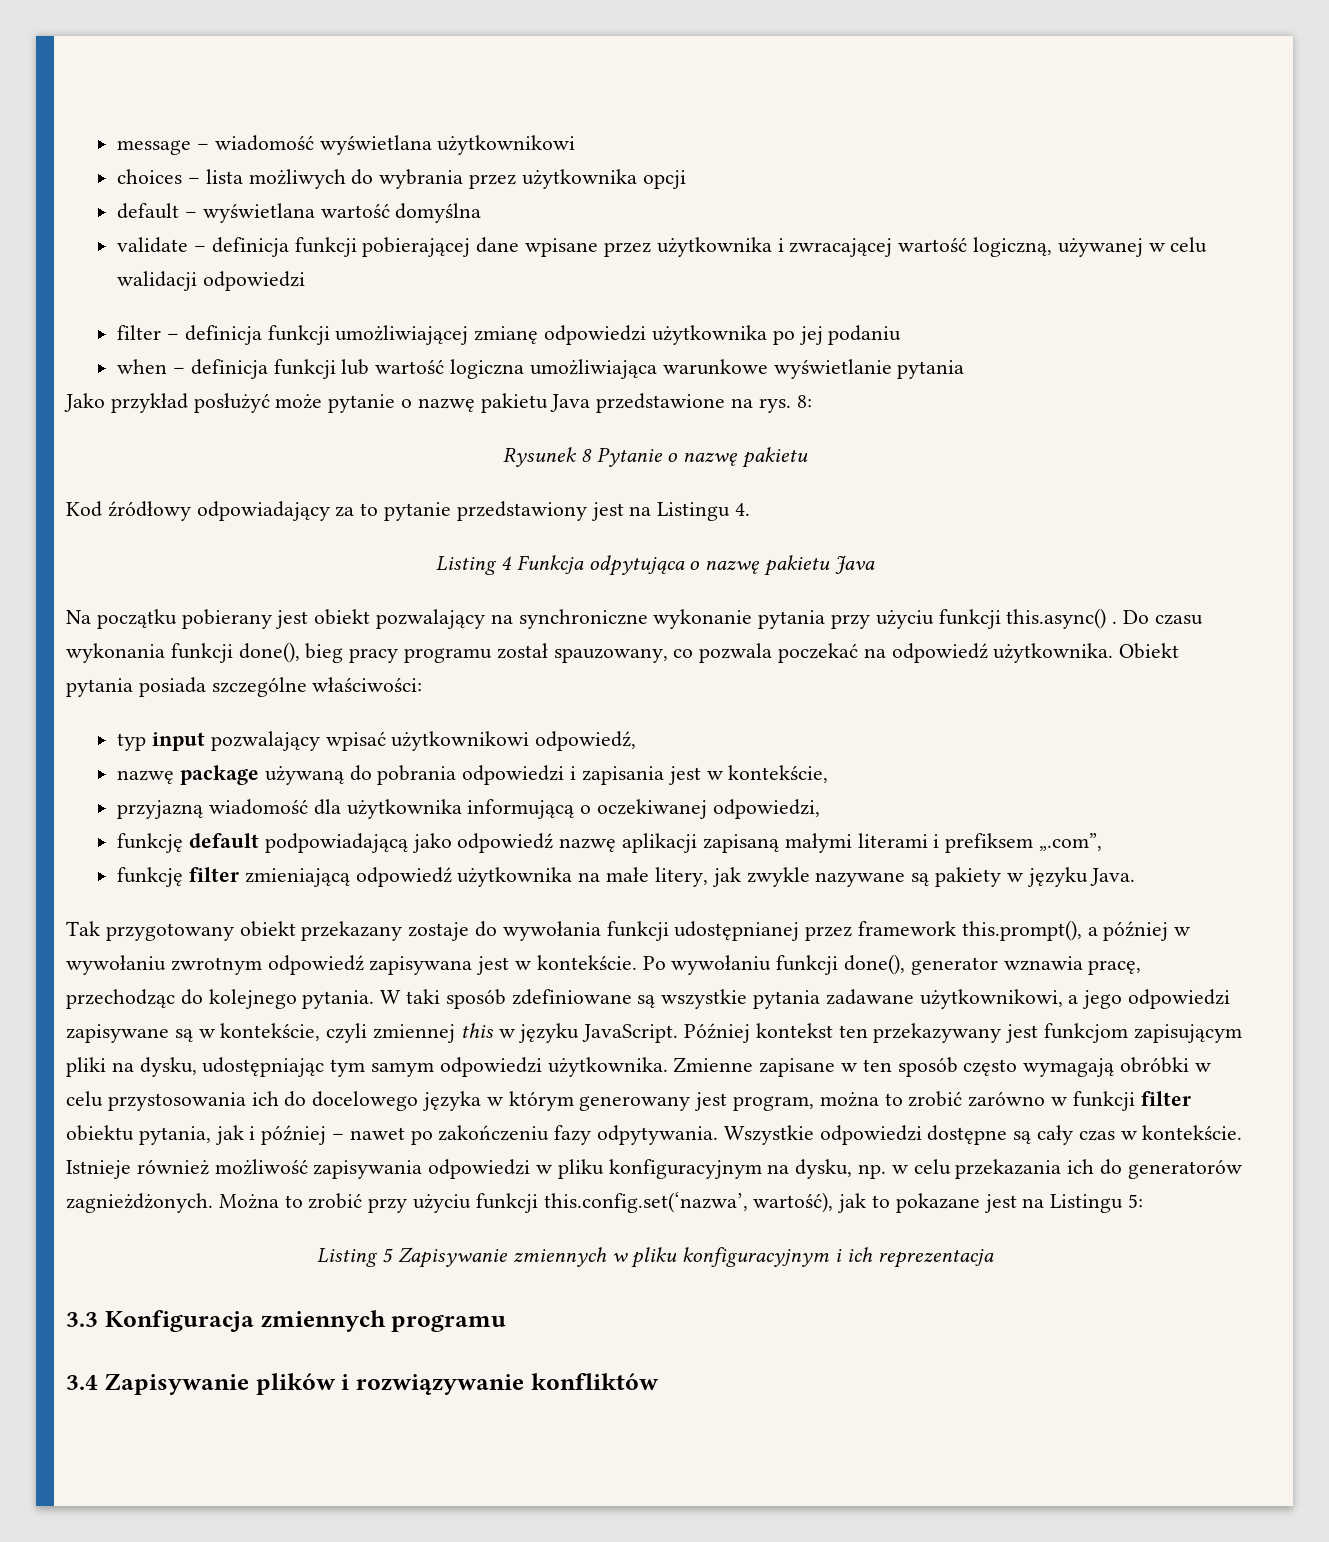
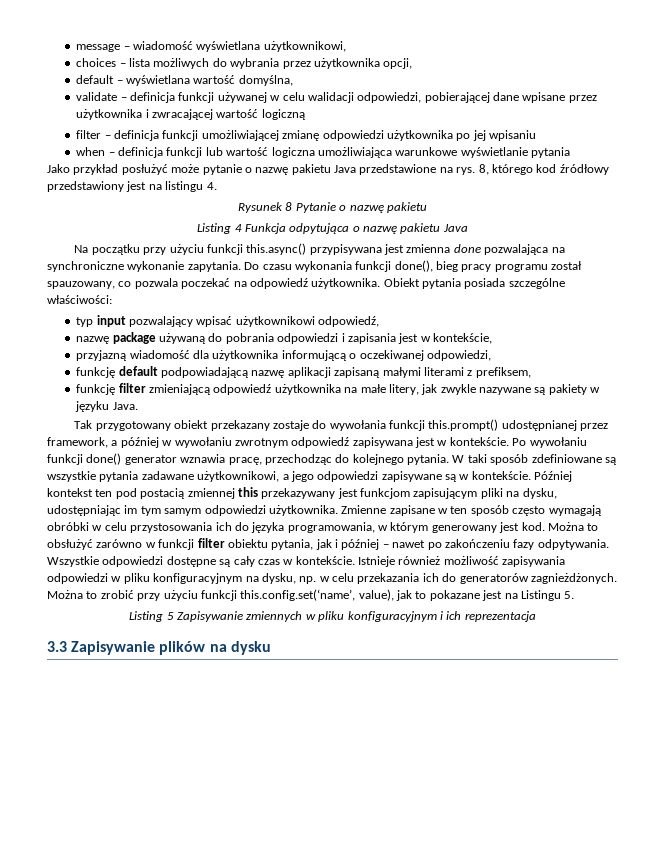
- message – wiadomość wyświetlana użytkownikowi
+ message – wiadomość wyświetlana użytkownikowi,
- choices – lista możliwych do wybrania przez użytkownika opcji
+ choices – lista możliwych do wybrania przez użytkownika opcji,
- default – wyświetlana wartość domyślna
+ default – wyświetlana wartość domyślna,
- validate – definicja funkcji pobierającej dane wpisane przez użytkownika i zwracającej wartość logiczną, używanej w celu walidacji odpowiedzi
+ validate – definicja funkcji używanej w celu walidacji odpowiedzi, pobierającej dane wpisane przez użytkownika i zwracającej wartość logiczną
- filter – definicja funkcji umożliwiającej zmianę odpowiedzi użytkownika po jej podaniu
+ filter – definicja funkcji umożliwiającej zmianę odpowiedzi użytkownika po jej wpisaniu
- 8:
+ 8, którego kod źródłowy przedstawiony jest na listingu 4.
- Kod źródłowy odpowiadający za to pytanie przedstawiony jest na Listingu 4.
- Na początku pobierany jest obiekt pozwalający na synchroniczne wykonanie pytania przy użyciu funkcji this.async() .
+ Na początku przy użyciu funkcji this.async() przypisywana jest zmienna done pozwalająca na synchroniczne wykonanie zapytania.
- funkcję default podpowiadającą jako odpowiedź nazwę aplikacji zapisaną małymi literami i prefiksem „.com”,
+ funkcję default podpowiadającą nazwę aplikacji zapisaną małymi literami z prefiksem,
- Tak przygotowany obiekt przekazany zostaje do wywołania funkcji udostępnianej przez framework this.prompt(), a później w wywołaniu zwrotnym odpowiedź zapisywana jest w kontekście.
+ Tak przygotowany obiekt przekazany zostaje do wywołania funkcji this.prompt() udostępnianej przez framework, a później w wywołaniu zwrotnym odpowiedź zapisywana jest w kontekście.
- Po wywołaniu funkcji done(), generator wznawia pracę, przechodząc do kolejnego pytania.
+ Po wywołaniu funkcji done() generator wznawia pracę, przechodząc do kolejnego pytania.
- W taki sposób zdefiniowane są wszystkie pytania zadawane użytkownikowi, a jego odpowiedzi zapisywane są w kontekście, czyli zmiennej this w języku JavaScript. Później kontekst ten przekazywany jest funkcjom zapisującym pliki na dysku, udostępniając tym samym odpowiedzi użytkownika.
+ W taki sposób zdefiniowane są wszystkie pytania zadawane użytkownikowi, a jego odpowiedzi zapisywane są w kontekście. Później kontekst ten pod postacią zmiennej this przekazywany jest funkcjom zapisującym pliki na dysku, udostępniając im tym samym odpowiedzi użytkownika.
- Zmienne zapisane w ten sposób często wymagają obróbki w celu przystosowania ich do docelowego języka w którym generowany jest program, można to zrobić zarówno w funkcji filter obiektu pytania, jak i później – nawet po zakończeniu fazy odpytywania.
+ Zmienne zapisane w ten sposób często wymagają obróbki w celu przystosowania ich do języka programowania, w którym generowany jest kod. Można to obsłużyć zarówno w funkcji filter obiektu pytania, jak i później – nawet po zakończeniu fazy odpytywania.
- Można to zrobić przy użyciu funkcji this.config.set(‘nazwa’, wartość), jak to pokazane jest na Listingu 5:
+ Można to zrobić przy użyciu funkcji this.config.set(‘name’, value), jak to pokazane jest na Listingu 5.
- 3.3 Konfiguracja zmiennych programu
- 3.4 Zapisywanie plików i rozwiązywanie konfliktów
+ 3.3 Zapisywanie plików na dysku

